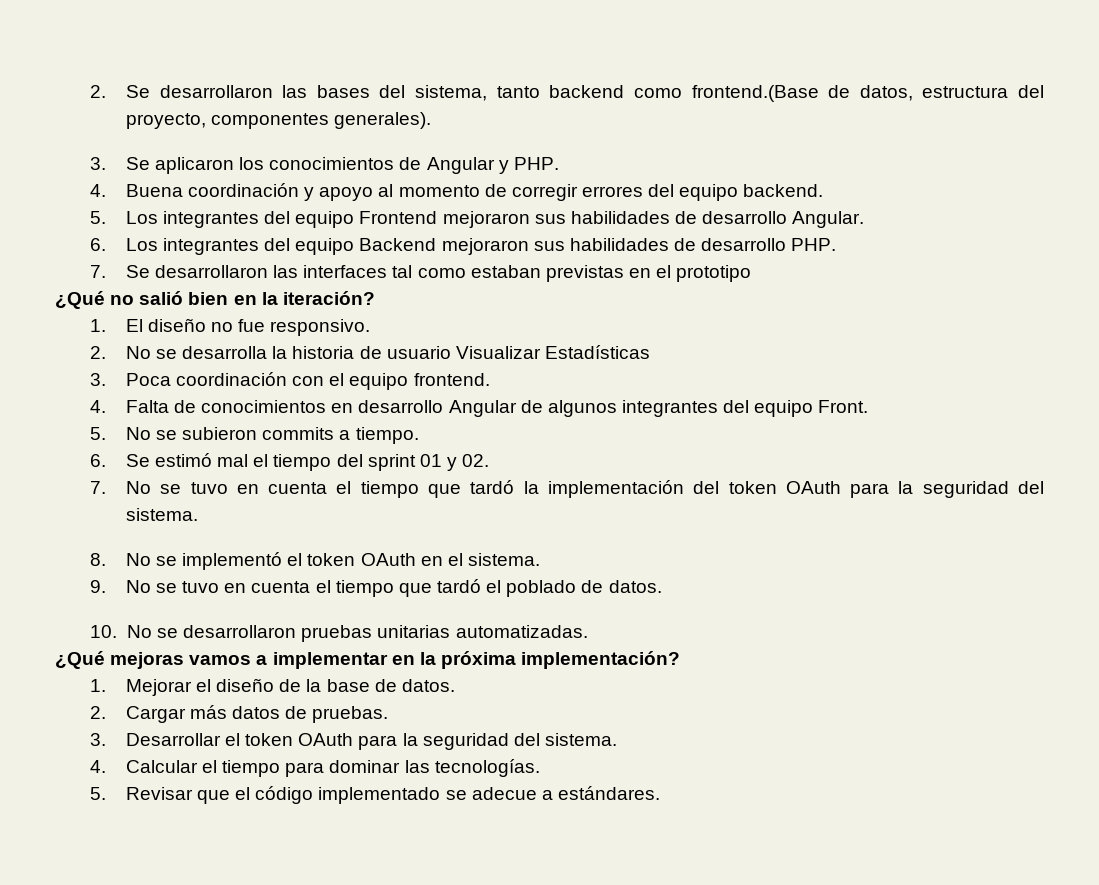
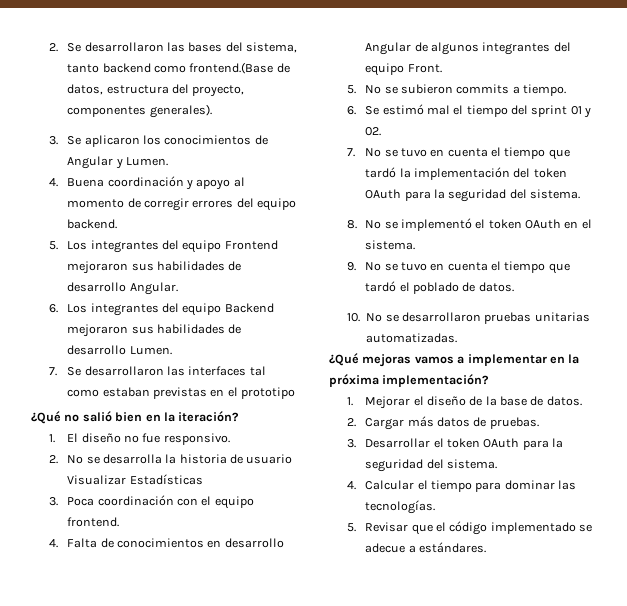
- 3. Se aplicaron los conocimientos de Angular y PHP.
+ 3. Se aplicaron los conocimientos de Angular y Lumen.
- 6. Los integrantes del equipo Backend mejoraron sus habilidades de desarrollo PHP.
+ 6. Los integrantes del equipo Backend mejoraron sus habilidades de desarrollo Lumen.

